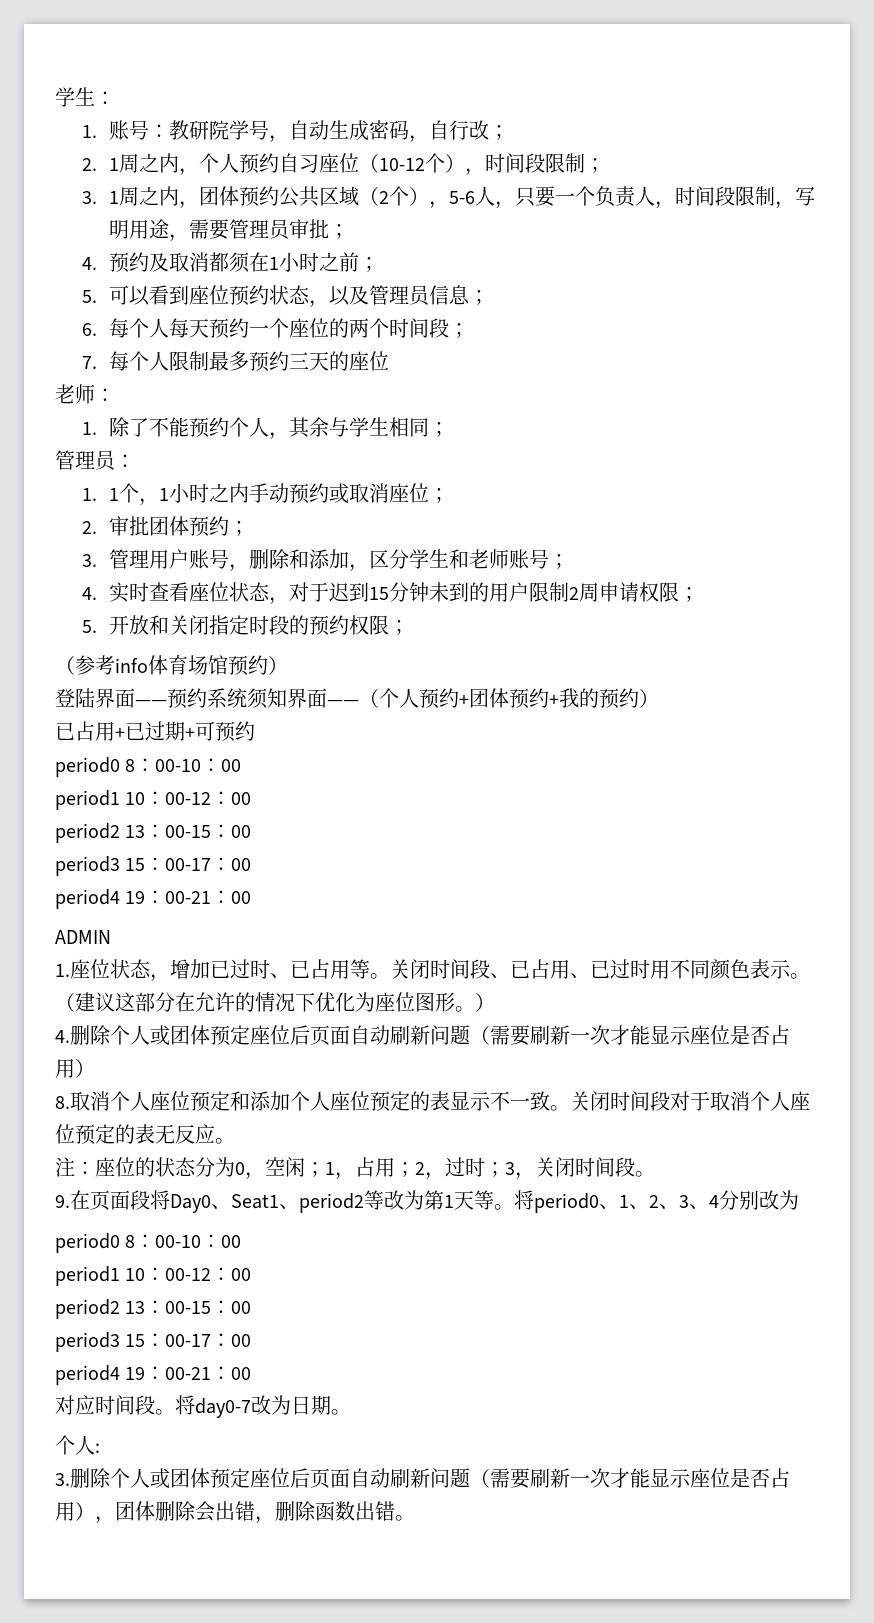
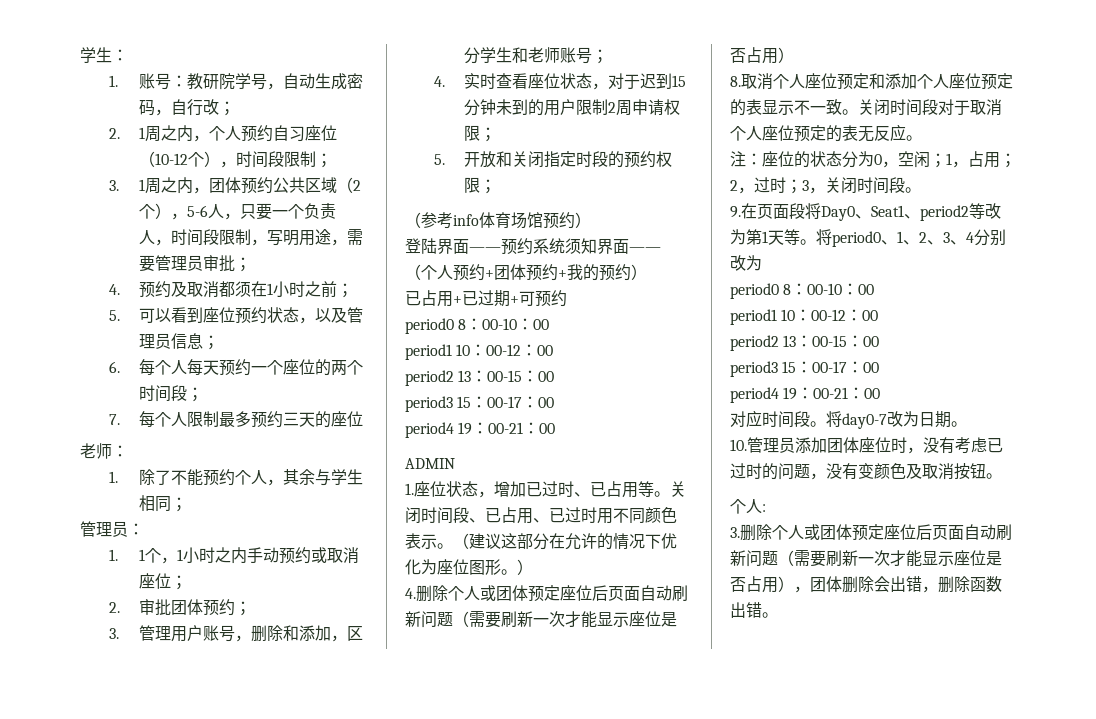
+ 10.管理员添加团体座位时，没有考虑已过时的问题，没有变颜色及取消按钮。

